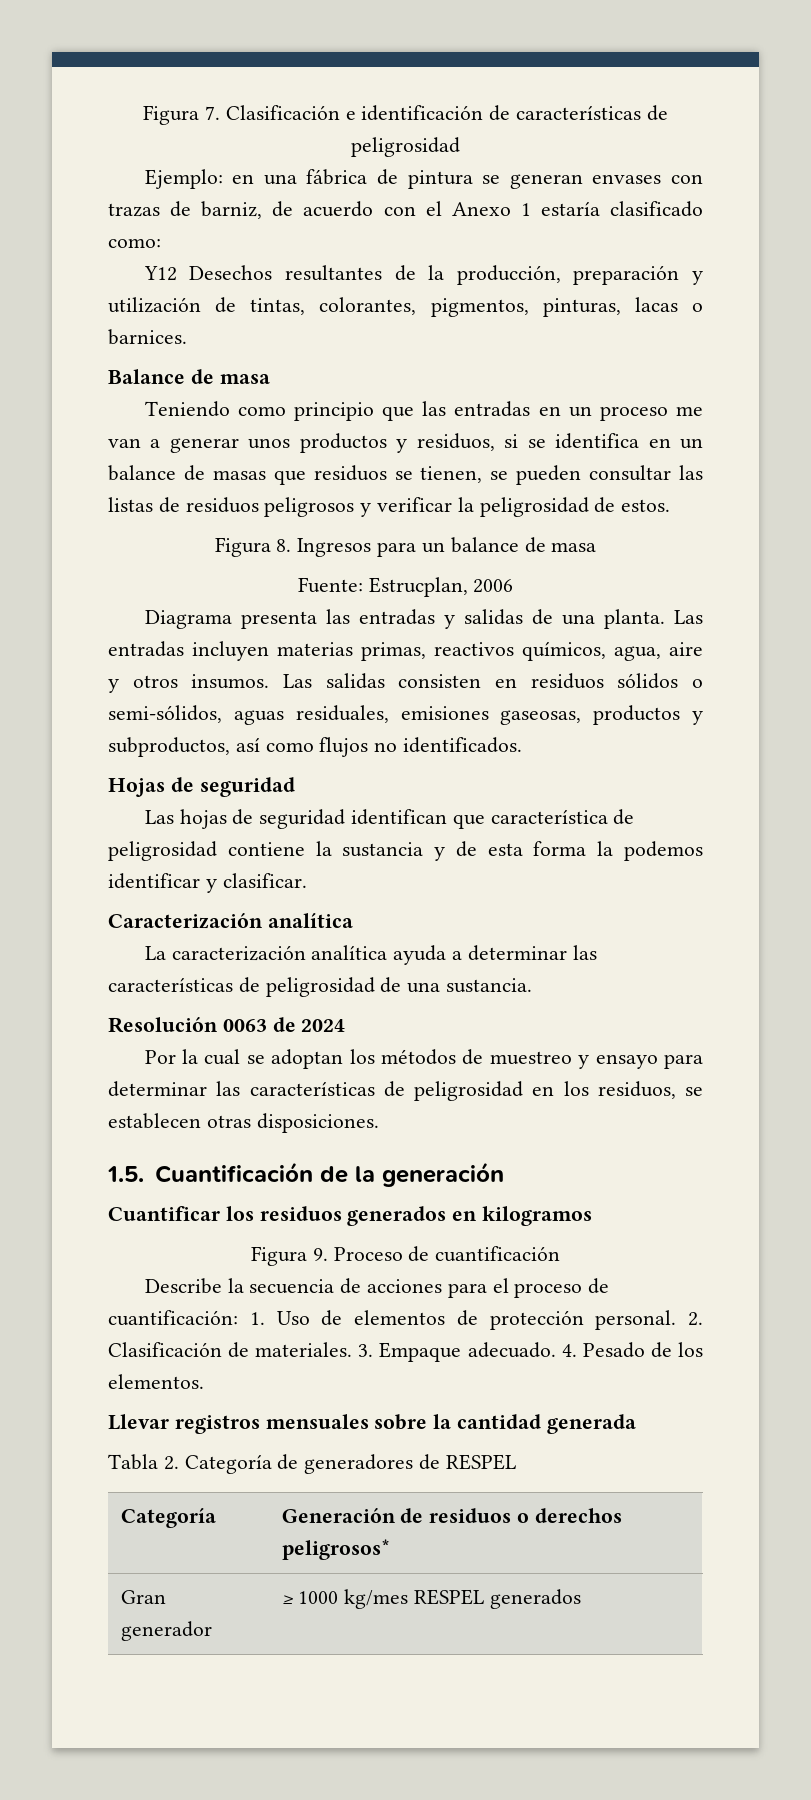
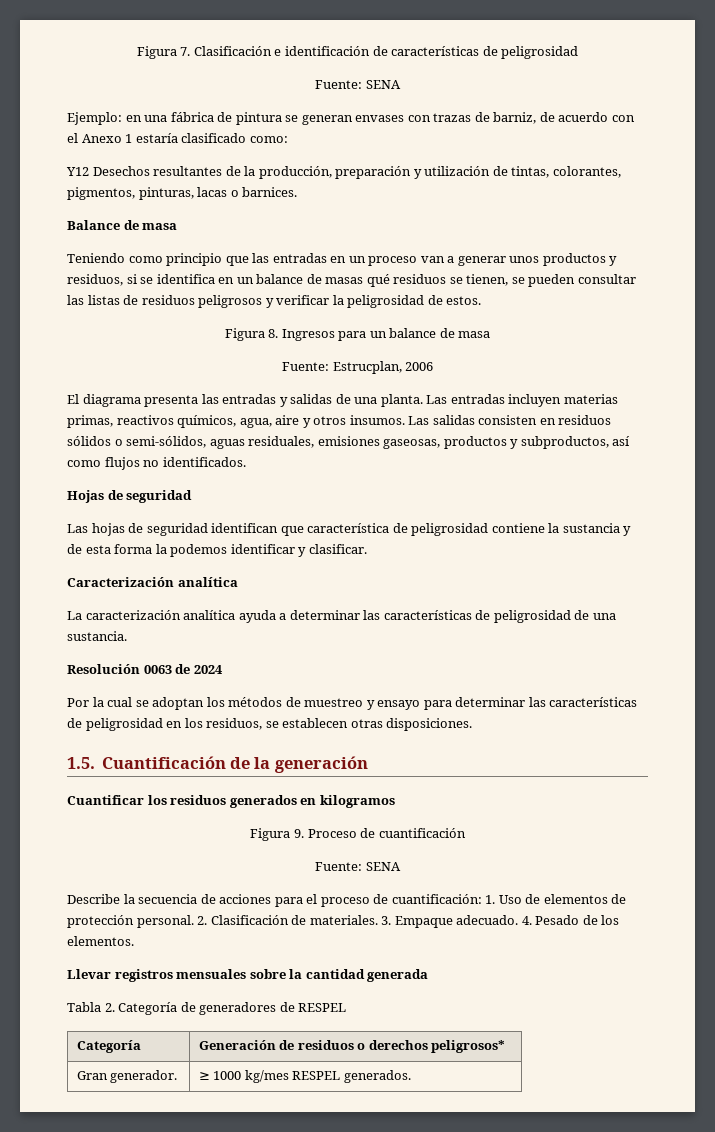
  Figura 7. Clasificación e identificación de características de peligrosidad
+ Fuente: SENA
- Teniendo como principio que las entradas en un proceso me van a generar unos productos y residuos, si se identifica en un balance de masas que residuos se tienen, se pueden consultar las listas de residuos peligrosos y verificar la peligrosidad de estos.
+ Teniendo como principio que las entradas en un proceso van a generar unos productos y residuos, si se identifica en un balance de masas qué residuos se tienen, se pueden consultar las listas de residuos peligrosos y verificar la peligrosidad de estos.
- Diagrama presenta las entradas y salidas de una planta.
+ El diagrama presenta las entradas y salidas de una planta.
  Figura 9. Proceso de cuantificación
+ Fuente: SENA
- Gran generador | ≥ 1000 kg/mes RESPEL generados
+ Gran generador. | ≥ 1000 kg/mes RESPEL generados.

